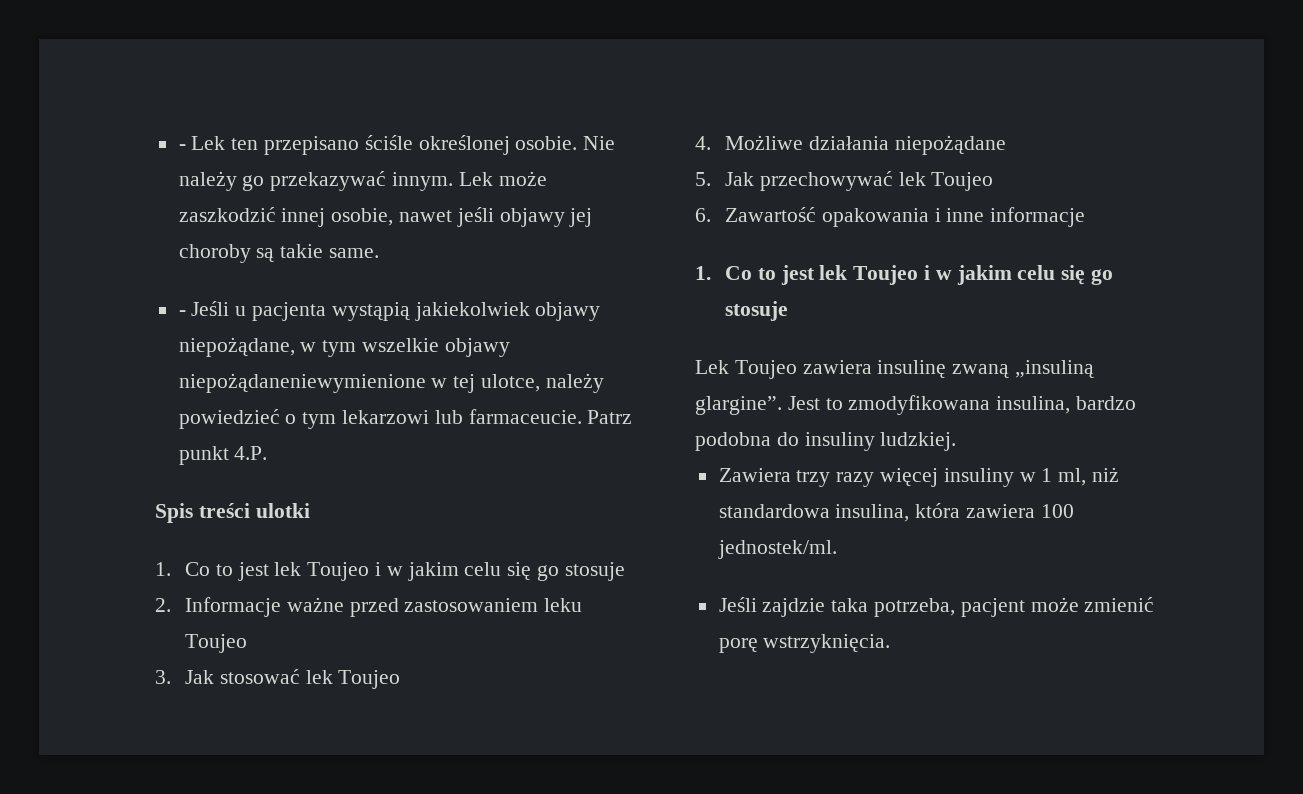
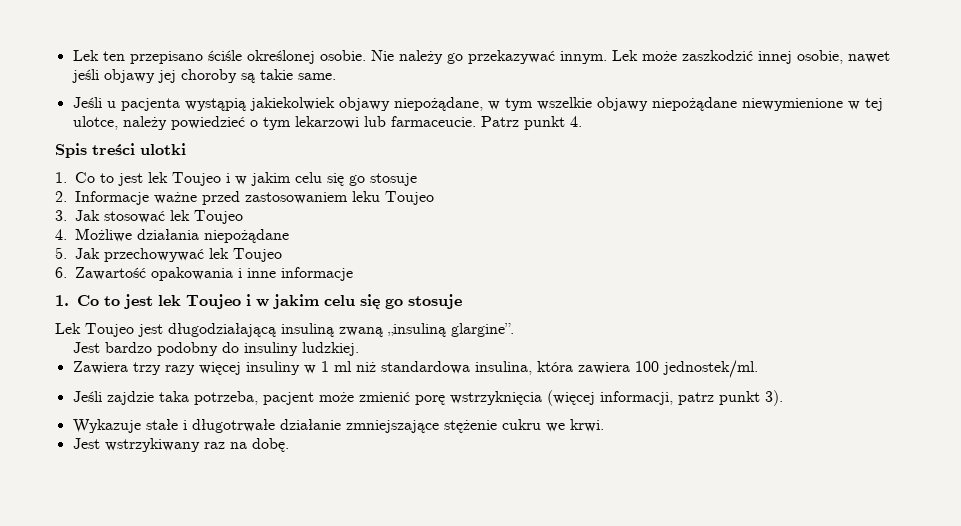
- - Lek ten przepisano ściśle określonej osobie.
+ Lek ten przepisano ściśle określonej osobie.
- - Jeśli u pacjenta wystąpią jakiekolwiek objawy niepożądane, w tym wszelkie objawy niepożądaneniewymienione w tej ulotce, należy powiedzieć o tym lekarzowi lub farmaceucie.
+ Jeśli u pacjenta wystąpią jakiekolwiek objawy niepożądane, w tym wszelkie objawy niepożądane niewymienione w tej ulotce, należy powiedzieć o tym lekarzowi lub farmaceucie.
- Patrz punkt 4.P.
+ Patrz punkt 4.
- Lek Toujeo zawiera insulinę zwaną „insuliną glargine”. Jest to zmodyfikowana insulina, bardzo podobna do insuliny ludzkiej.
+ Lek Toujeo jest długodziałającą insuliną zwaną „insuliną glargine”.
+ Jest bardzo podobny do insuliny ludzkiej.
- Zawiera trzy razy więcej insuliny w 1 ml, niż standardowa insulina, która zawiera 100 jednostek/ml.
+ Zawiera trzy razy więcej insuliny w 1 ml niż standardowa insulina, która zawiera 100 jednostek/ml.
- Jeśli zajdzie taka potrzeba, pacjent może zmienić porę wstrzyknięcia.
+ Jeśli zajdzie taka potrzeba, pacjent może zmienić porę wstrzyknięcia (więcej informacji, patrz punkt 3).
+ Wykazuje stałe i długotrwałe działanie zmniejszające stężenie cukru we krwi.
+ Jest wstrzykiwany raz na dobę.

